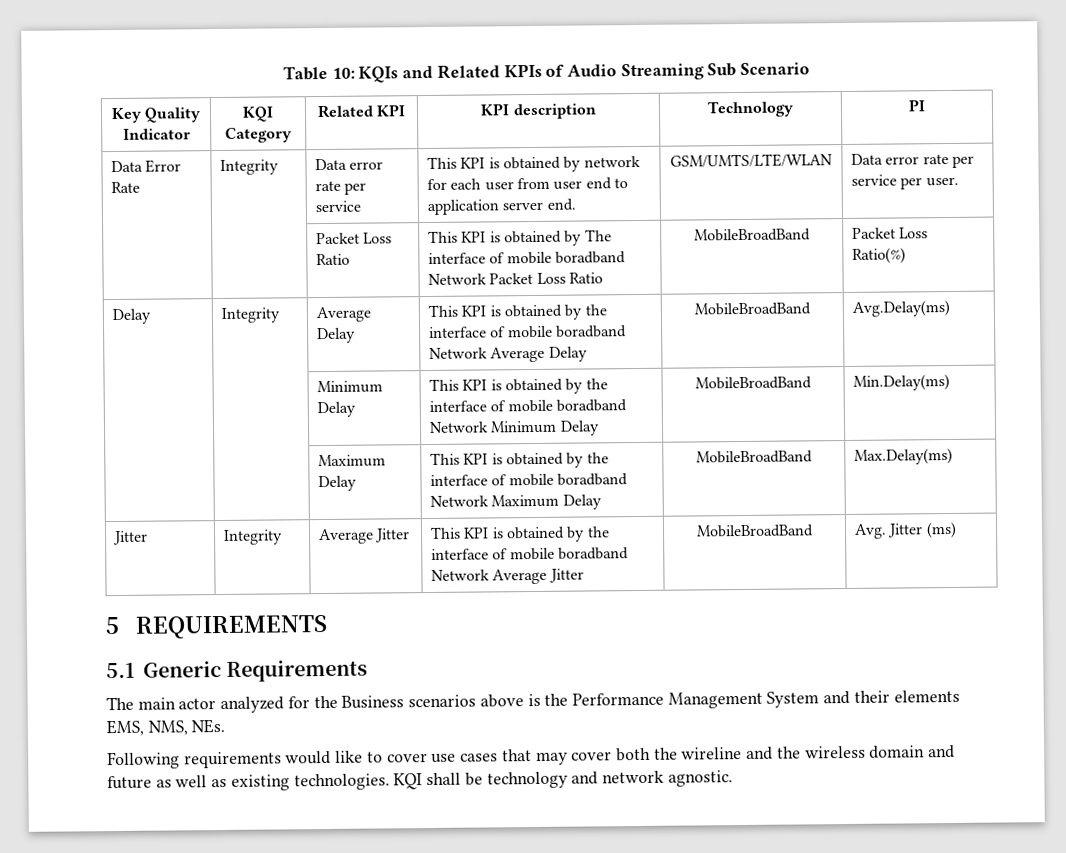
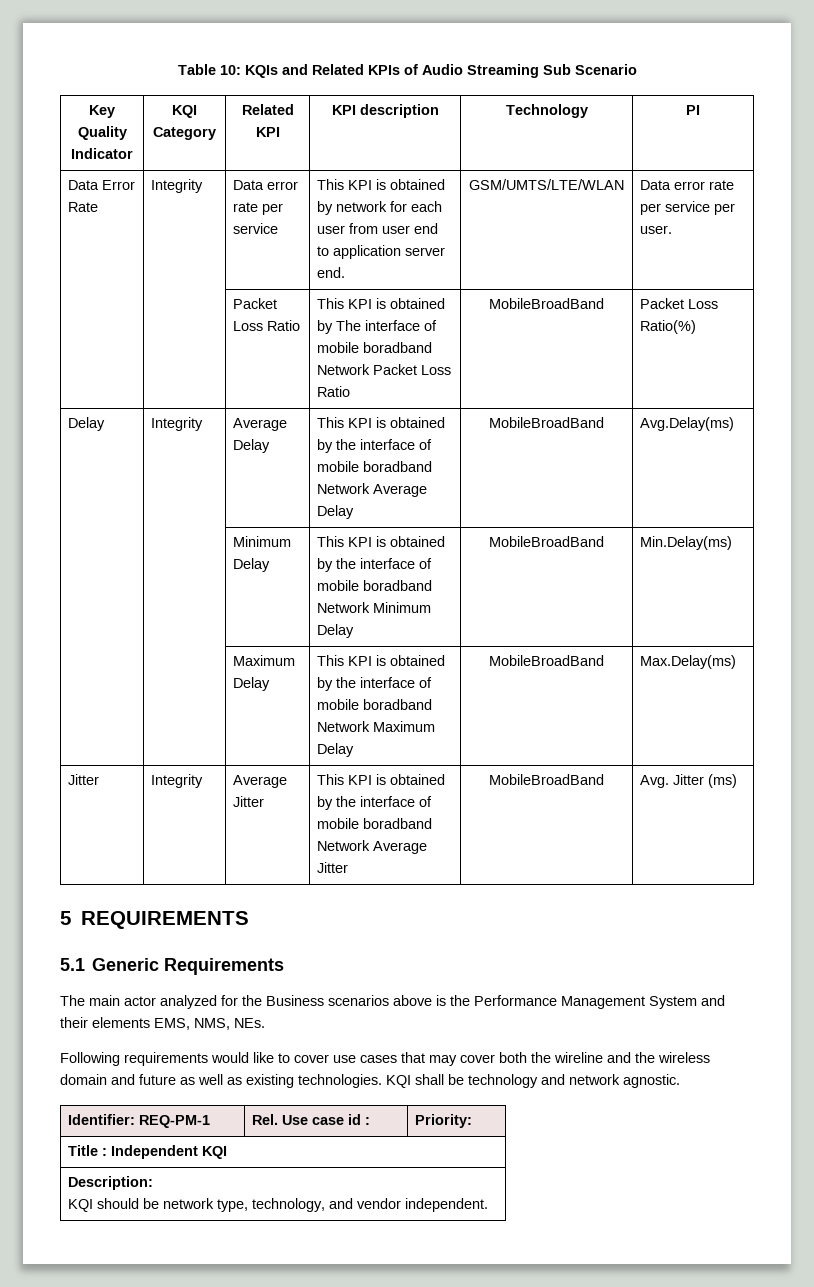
+ Identifier: REQ-PM-1 | Rel. Use case id : | Priority:
+ Title : Independent KQI
+ Description:
+ KQI should be network type, technology, and vendor independent.

